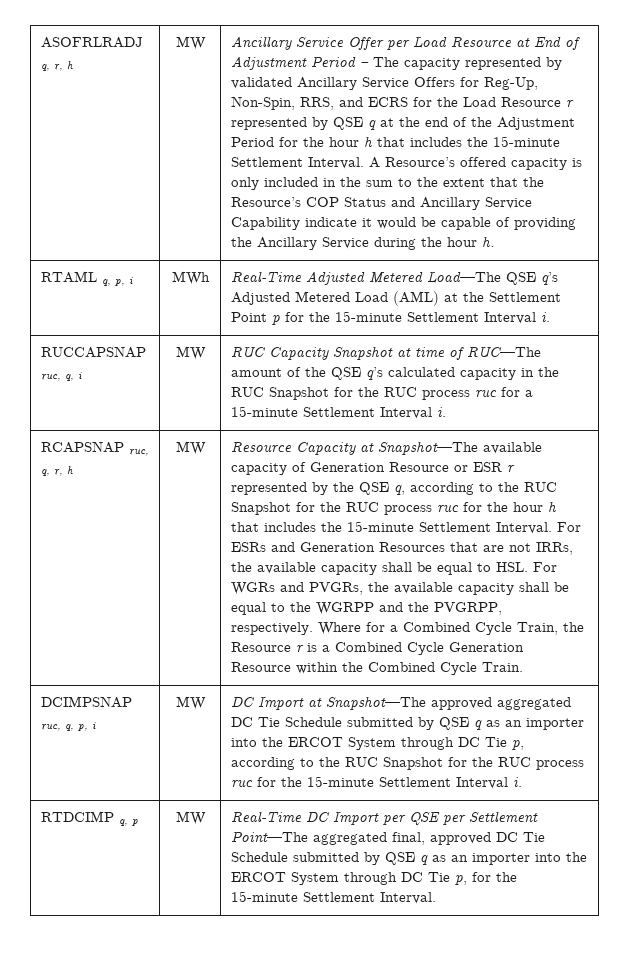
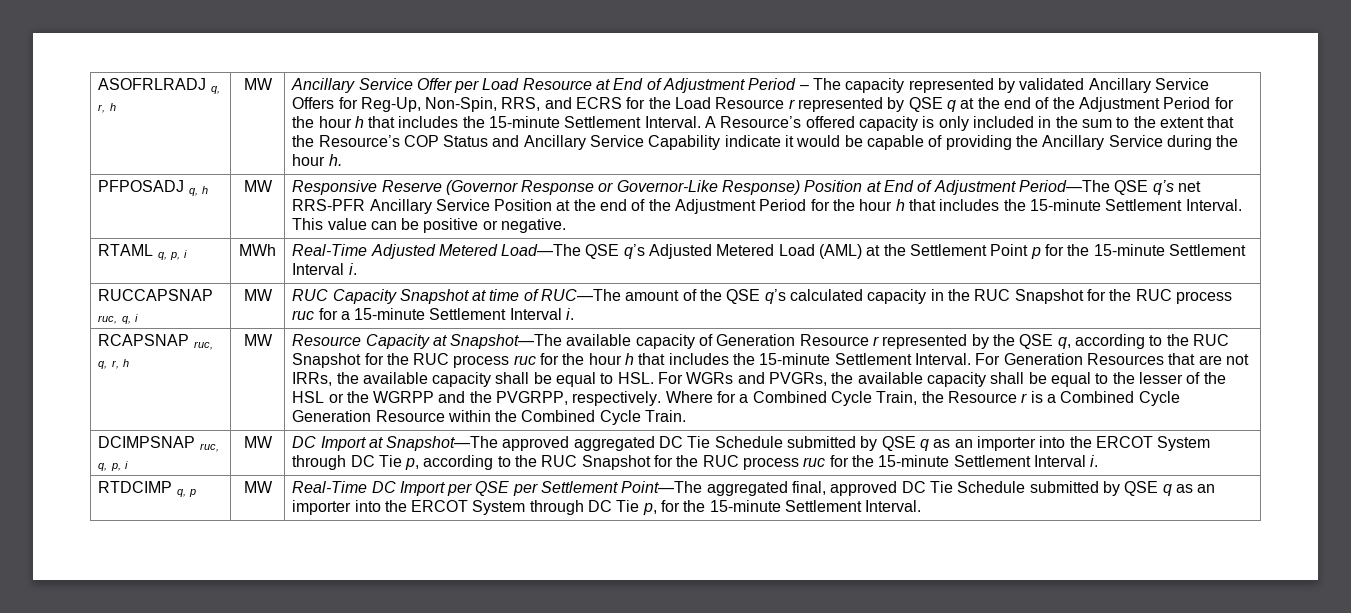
+ PFPOSADJ q, h | MW | Responsive Reserve (Governor Response or Governor-Like Response) Position at End of Adjustment Period—The QSE q’s net RRS-PFR Ancillary Service Position at the end of the Adjustment Period for the hour h that includes the 15-minute Settlement Interval. This value can be positive or negative.
- Resource Capacity at Snapshot—The available capacity of Generation Resource or ESR r represented by the QSE q, according to the RUC Snapshot for the RUC process ruc for the hour h that includes the 15-minute Settlement Interval.
+ Resource Capacity at Snapshot—The available capacity of Generation Resource r represented by the QSE q, according to the RUC Snapshot for the RUC process ruc for the hour h that includes the 15-minute Settlement Interval.
- For ESRs and Generation Resources that are not IRRs, the available capacity shall be equal to HSL. For WGRs and PVGRs, the available capacity shall be equal to the WGRPP and the PVGRPP, respectively.
+ For Generation Resources that are not IRRs, the available capacity shall be equal to HSL. For WGRs and PVGRs, the available capacity shall be equal to the lesser of the HSL or the WGRPP and the PVGRPP, respectively.

